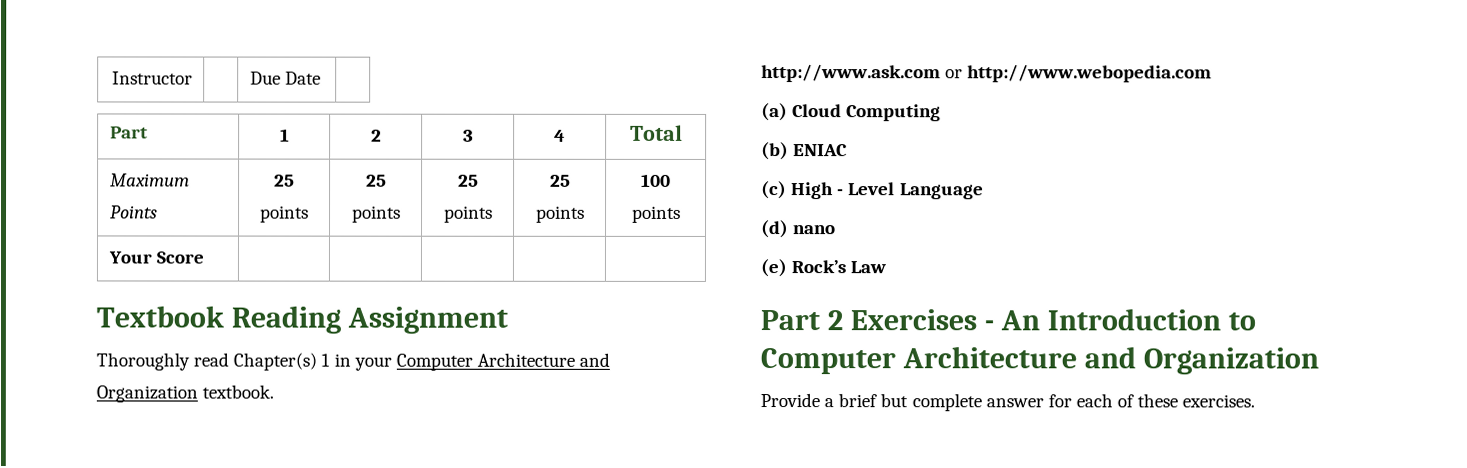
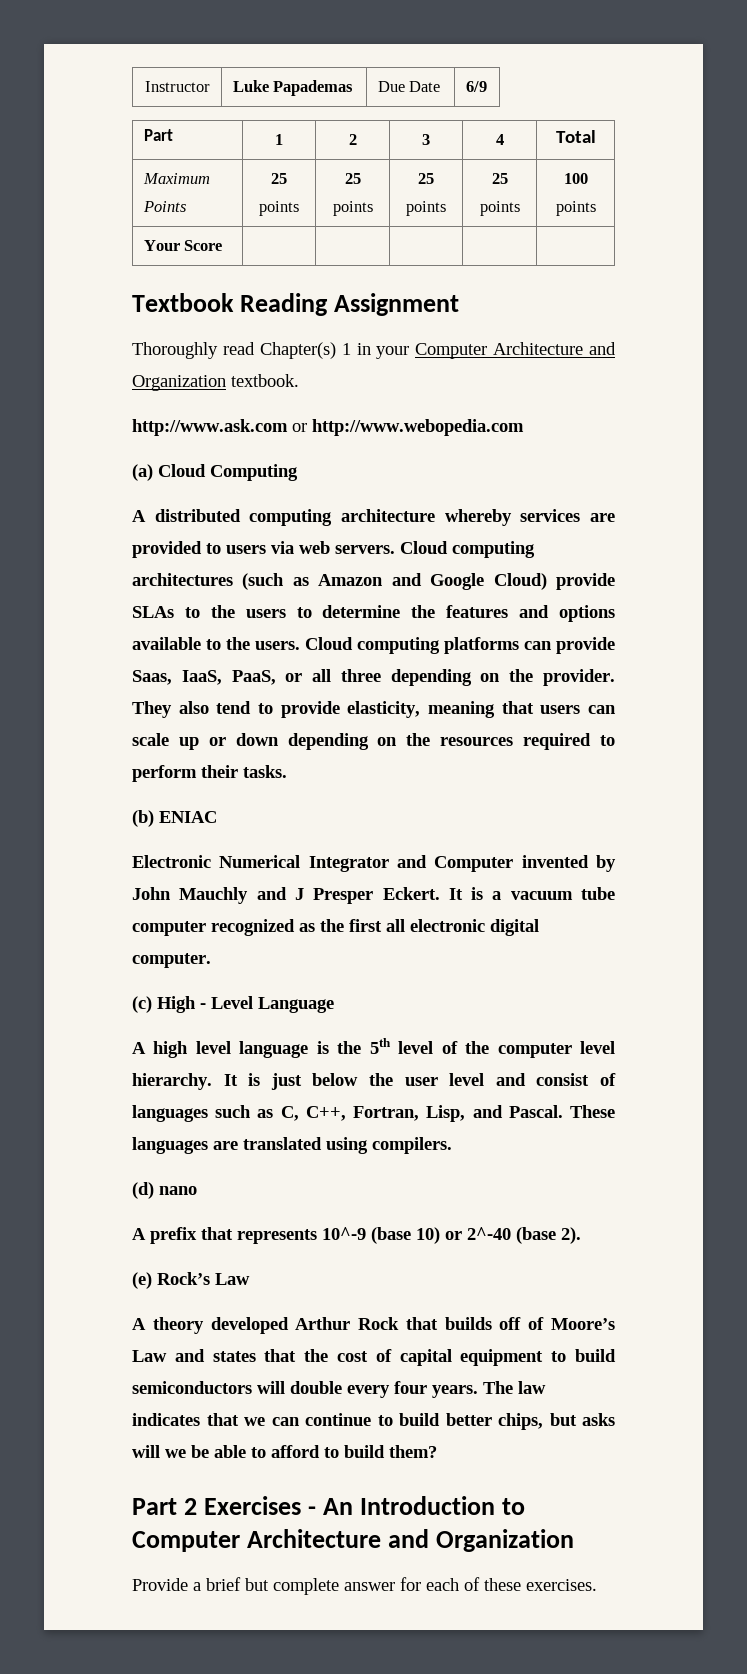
- Instructor | | Due Date |
+ Instructor | Luke Papademas | Due Date | 6/9
+ A distributed computing architecture whereby services are provided to users via web servers. Cloud computing architectures (such as Amazon and Google Cloud) provide SLAs to the users to determine the features and options available to the users. Cloud computing platforms can provide Saas, IaaS, PaaS, or all three depending on the provider. They also tend to provide elasticity, meaning that users can scale up or down depending on the resources required to perform their tasks.
  (b) ENIAC
+ Electronic Numerical Integrator and Computer invented by John Mauchly and J Presper Eckert. It is a vacuum tube computer recognized as the first all electronic digital computer.
+ A high level language is the 5th level of the computer level hierarchy. It is just below the user level and consist of languages such as C, C++, Fortran, Lisp, and Pascal. These languages are translated using compilers.
  (d) nano
+ A prefix that represents 10^-9 (base 10) or 2^-40 (base 2).
  (e) Rock’s Law
+ A theory developed Arthur Rock that builds off of Moore’s Law and states that the cost of capital equipment to build semiconductors will double every four years. The law indicates that we can continue to build better chips, but asks will we be able to afford to build them?

